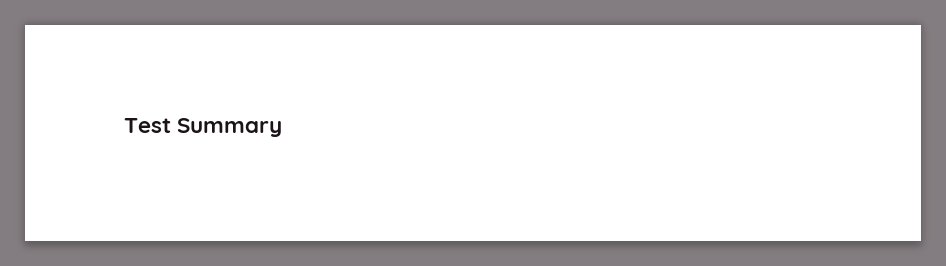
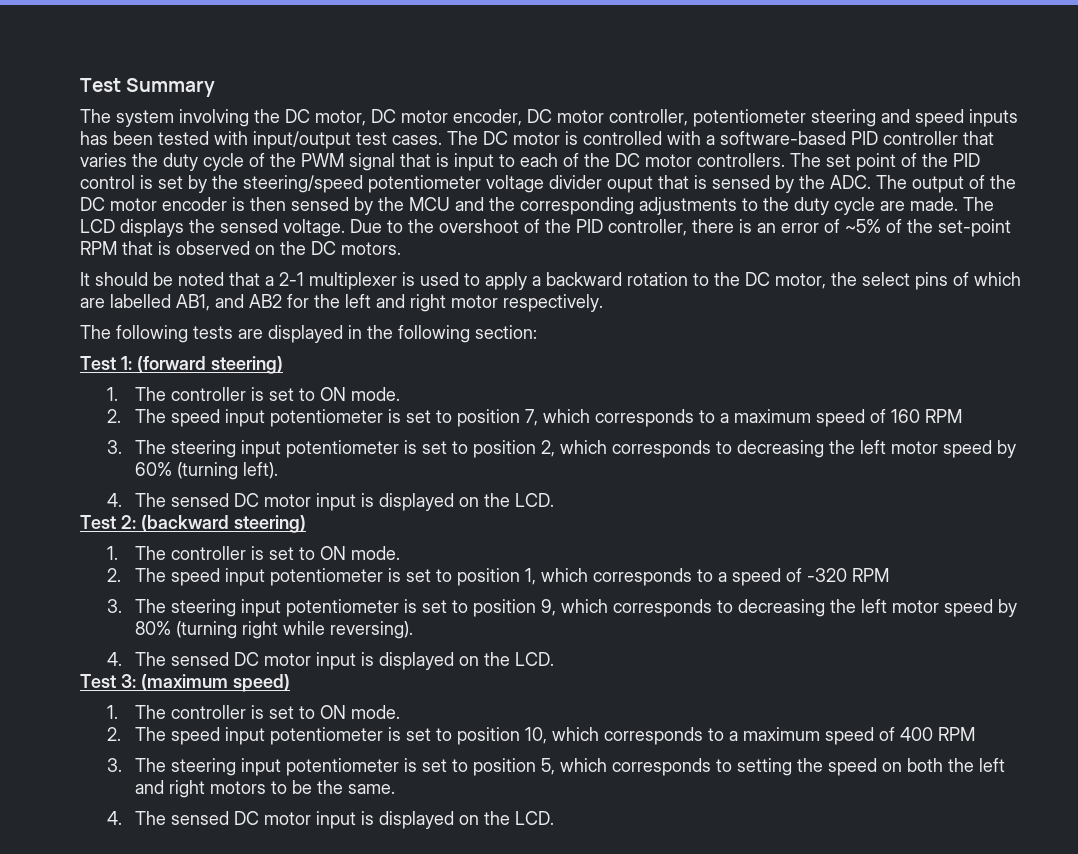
+ The system involving the DC motor, DC motor encoder, DC motor controller, potentiometer steering and speed inputs has been tested with input/output test cases. The DC motor is controlled with a software-based PID controller that varies the duty cycle of the PWM signal that is input to each of the DC motor controllers. The set point of the PID control is set by the steering/speed potentiometer voltage divider ouput that is sensed by the ADC. The output of the DC motor encoder is then sensed by the MCU and the corresponding adjustments to the duty cycle are made. The LCD displays the sensed voltage. Due to the overshoot of the PID controller, there is an error of ~5% of the set-point RPM that is observed on the DC motors.
+ It should be noted that a 2-1 multiplexer is used to apply a backward rotation to the DC motor, the select pins of which are labelled AB1, and AB2 for the left and right motor respectively.
+ The following tests are displayed in the following section:
+ Test 1: (forward steering)
+ 1. The controller is set to ON mode.
+ 2. The speed input potentiometer is set to position 7, which corresponds to a maximum speed of 160 RPM
+ 3. The steering input potentiometer is set to position 2, which corresponds to decreasing the left motor speed by 60% (turning left).
+ 4. The sensed DC motor input is displayed on the LCD.
+ Test 2: (backward steering)
+ 1. The controller is set to ON mode.
+ 2. The speed input potentiometer is set to position 1, which corresponds to a speed of -320 RPM
+ 3. The steering input potentiometer is set to position 9, which corresponds to decreasing the left motor speed by 80% (turning right while reversing).
+ 4. The sensed DC motor input is displayed on the LCD.
+ Test 3: (maximum speed)
+ 1. The controller is set to ON mode.
+ 2. The speed input potentiometer is set to position 10, which corresponds to a maximum speed of 400 RPM
+ 3. The steering input potentiometer is set to position 5, which corresponds to setting the speed on both the left and right motors to be the same.
+ 4. The sensed DC motor input is displayed on the LCD.

